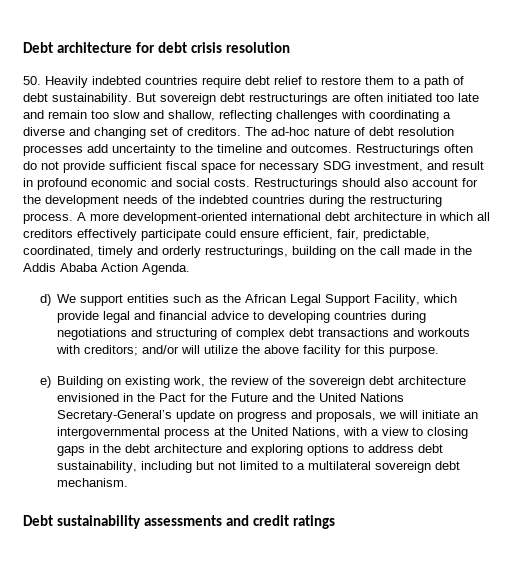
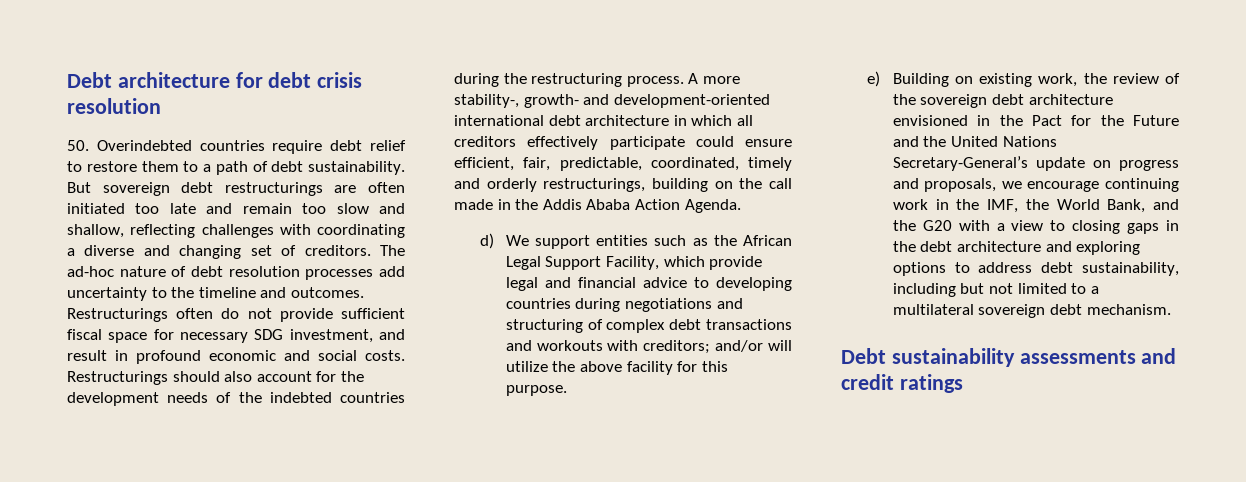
- 50. Heavily indebted countries require debt relief to restore them to a path of debt sustainability.
+ 50. Overindebted countries require debt relief to restore them to a path of debt sustainability.
- A more development-oriented international debt architecture in which all creditors effectively participate could ensure efficient, fair, predictable, coordinated, timely and orderly restructurings, building on the call made in the Addis Ababa Action Agenda.
+ A more stability-, growth- and development-oriented international debt architecture in which all creditors effectively participate could ensure efficient, fair, predictable, coordinated, timely and orderly restructurings, building on the call made in the Addis Ababa Action Agenda.
- e) Building on existing work, the review of the sovereign debt architecture envisioned in the Pact for the Future and the United Nations Secretary-General’s update on progress and proposals, we will initiate an intergovernmental process at the United Nations, with a view to closing gaps in the debt architecture and exploring options to address debt sustainability, including but not limited to a multilateral sovereign debt mechanism.
+ e) Building on existing work, the review of the sovereign debt architecture envisioned in the Pact for the Future and the United Nations Secretary-General’s update on progress and proposals, we encourage continuing work in the IMF, the World Bank, and the G20 with a view to closing gaps in the debt architecture and exploring options to address debt sustainability, including but not limited to a multilateral sovereign debt mechanism.

